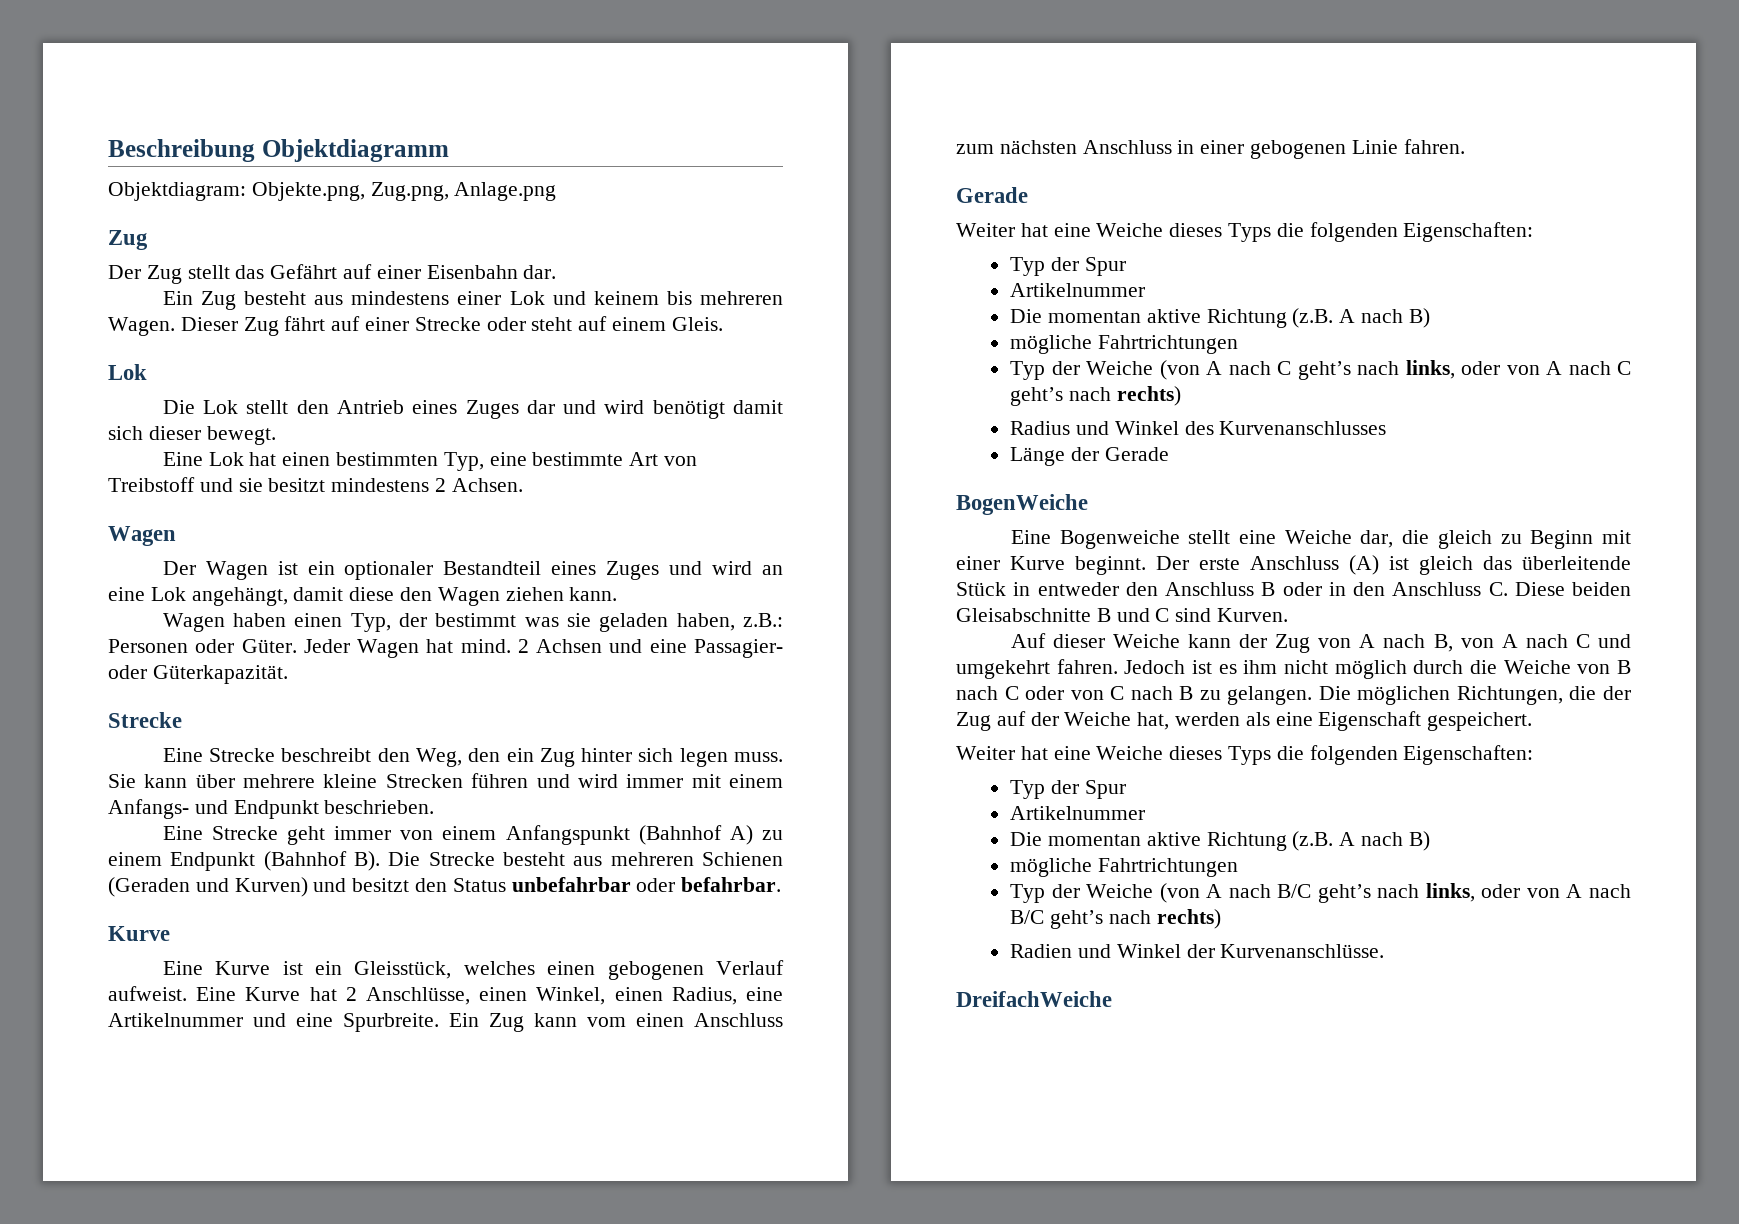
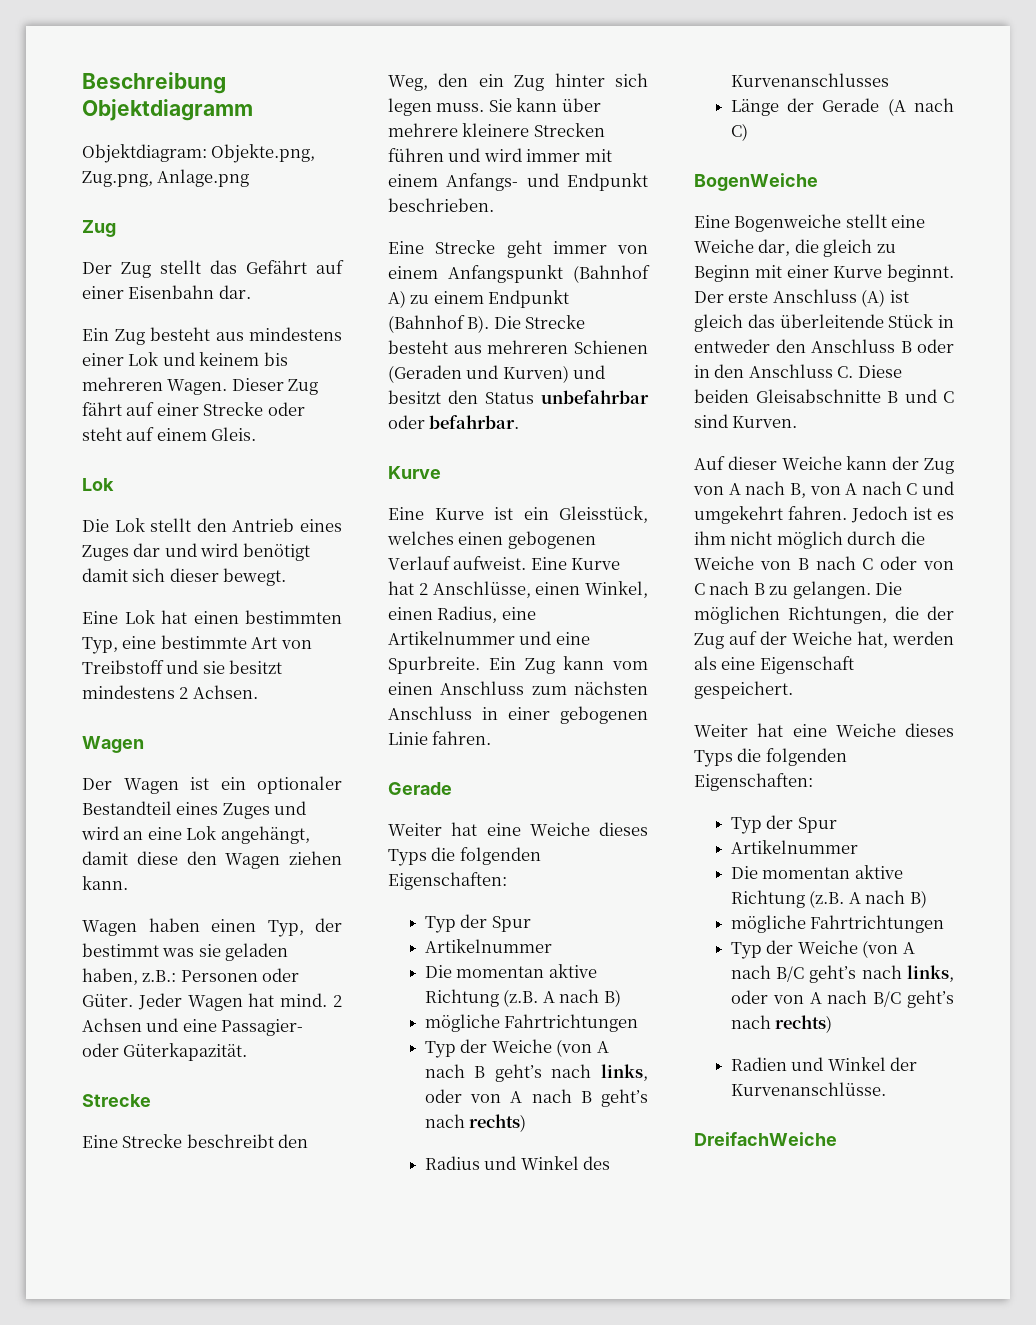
- Sie kann über mehrere kleine Strecken führen und wird immer mit einem Anfangs- und Endpunkt beschrieben.
+ Sie kann über mehrere kleinere Strecken führen und wird immer mit einem Anfangs- und Endpunkt beschrieben.
- Typ der Weiche (von A nach C geht’s nach links, oder von A nach C geht’s nach rechts)
+ Typ der Weiche (von A nach B geht’s nach links, oder von A nach B geht’s nach rechts)
- Länge der Gerade
+ Länge der Gerade (A nach C)

